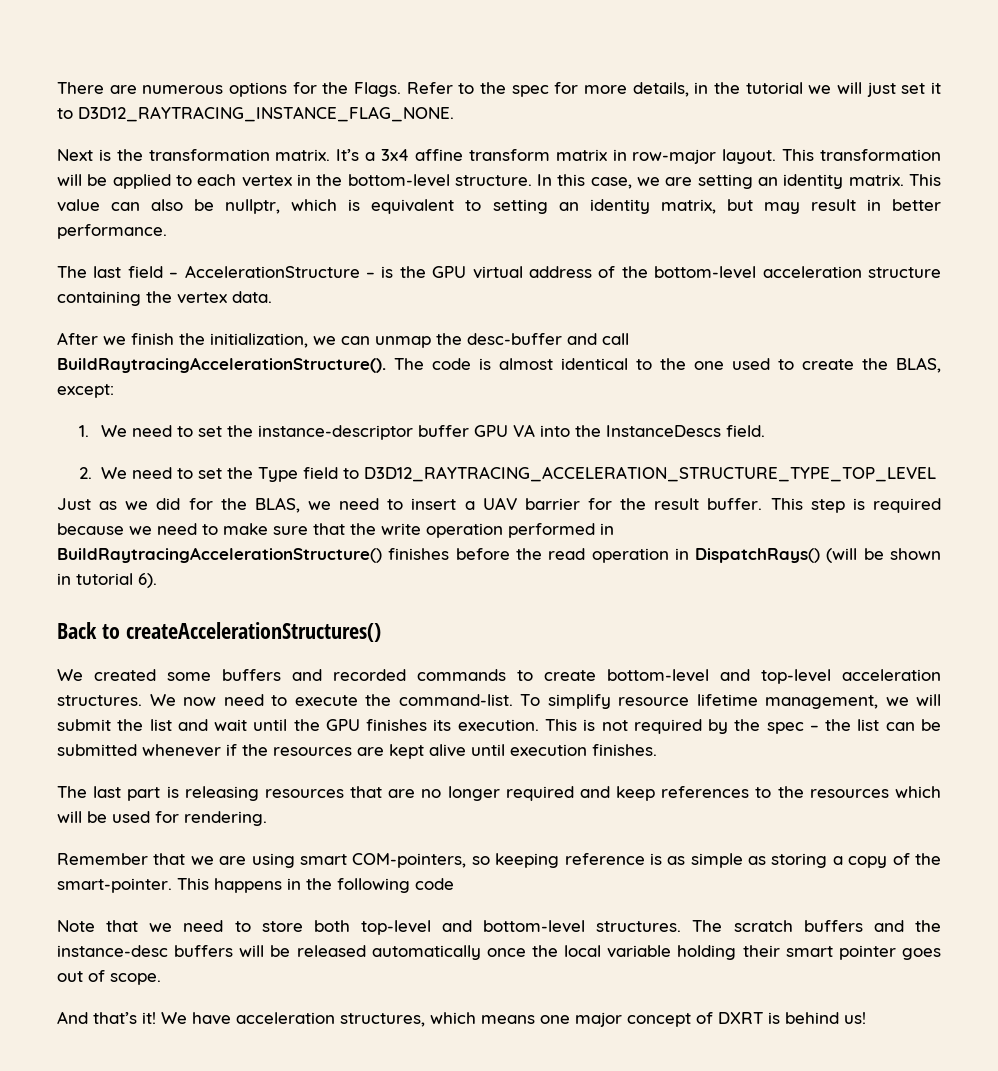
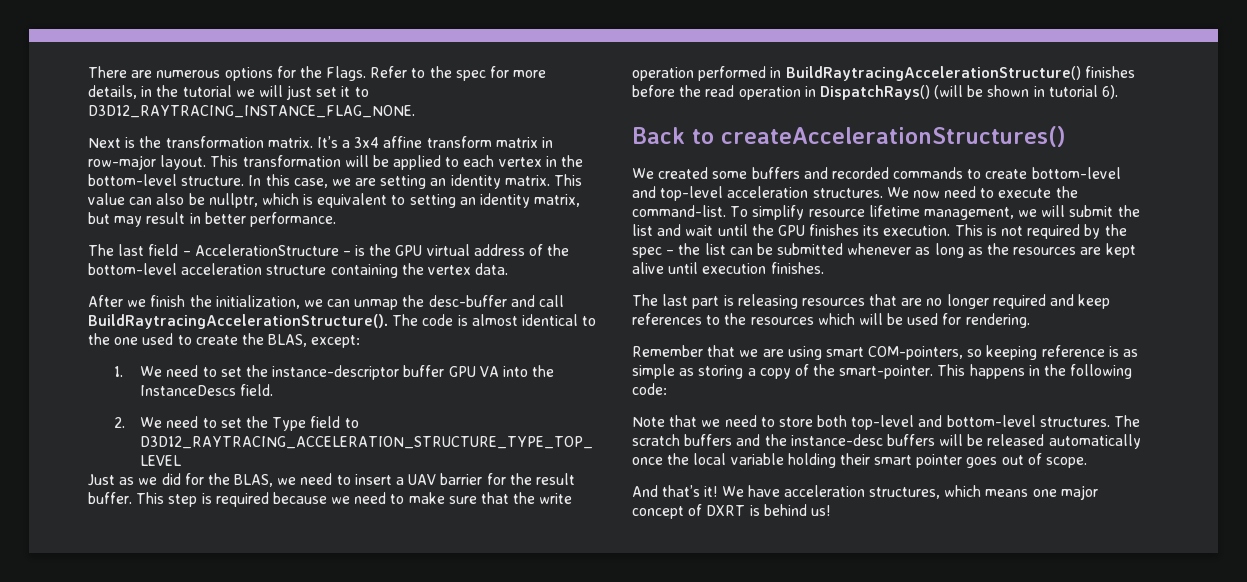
- This is not required by the spec – the list can be submitted whenever if the resources are kept alive until execution finishes.
+ This is not required by the spec – the list can be submitted whenever as long as the resources are kept alive until execution finishes.
- This happens in the following code
+ This happens in the following code:

